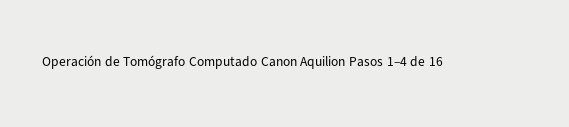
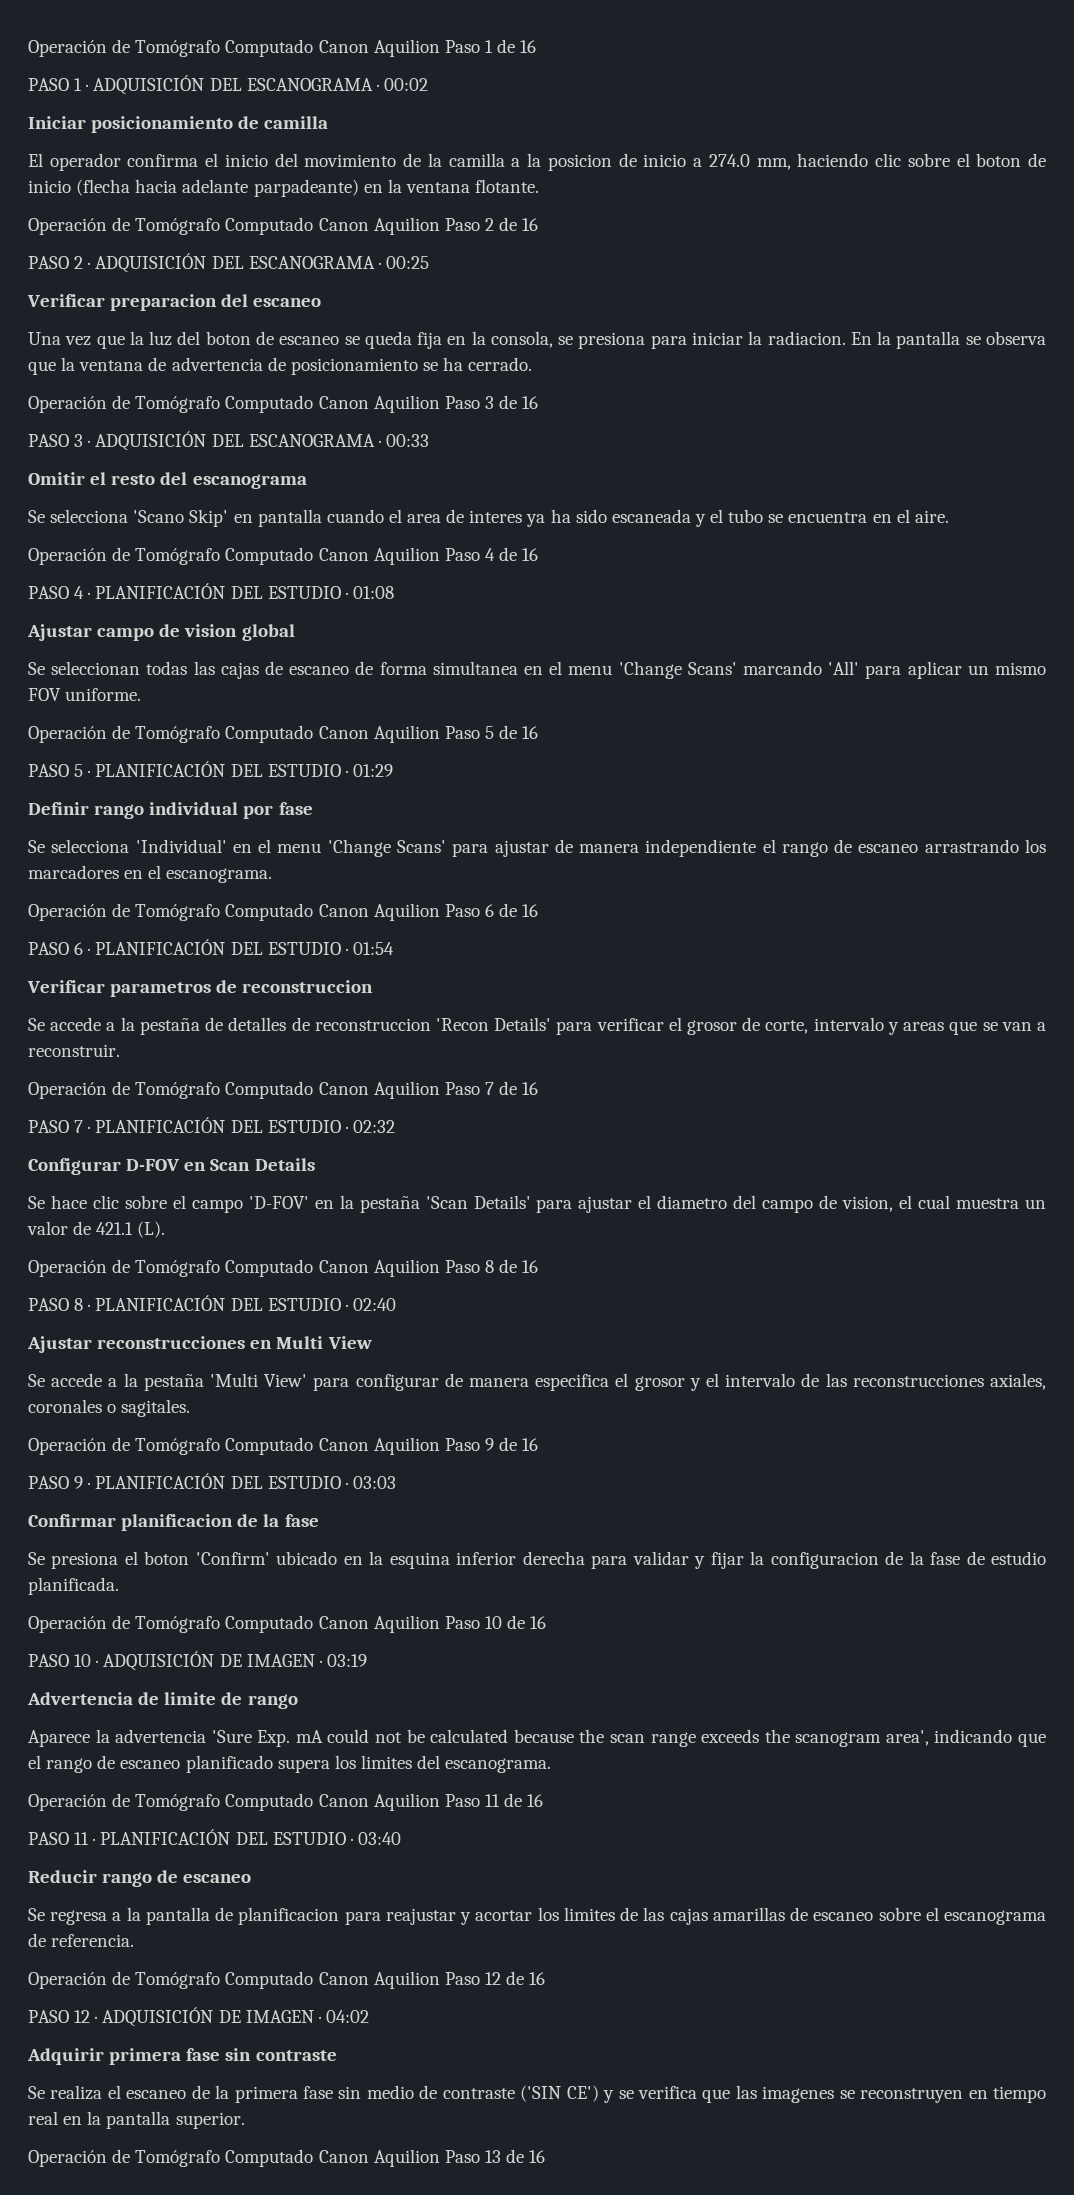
- Operación de Tomógrafo Computado Canon Aquilion Pasos 1–4 de 16
+ Operación de Tomógrafo Computado Canon Aquilion Paso 1 de 16
+ PASO 1 · ADQUISICIÓN DEL ESCANOGRAMA · 00:02
+ Iniciar posicionamiento de camilla
+ El operador confirma el inicio del movimiento de la camilla a la posicion de inicio a 274.0 mm, haciendo clic sobre el boton de inicio (flecha hacia adelante parpadeante) en la ventana flotante.
+ Operación de Tomógrafo Computado Canon Aquilion Paso 2 de 16
+ PASO 2 · ADQUISICIÓN DEL ESCANOGRAMA · 00:25
+ Verificar preparacion del escaneo
+ Una vez que la luz del boton de escaneo se queda fija en la consola, se presiona para iniciar la radiacion. En la pantalla se observa que la ventana de advertencia de posicionamiento se ha cerrado.
+ Operación de Tomógrafo Computado Canon Aquilion Paso 3 de 16
+ PASO 3 · ADQUISICIÓN DEL ESCANOGRAMA · 00:33
+ Omitir el resto del escanograma
+ Se selecciona 'Scano Skip' en pantalla cuando el area de interes ya ha sido escaneada y el tubo se encuentra en el aire.
+ Operación de Tomógrafo Computado Canon Aquilion Paso 4 de 16
+ PASO 4 · PLANIFICACIÓN DEL ESTUDIO · 01:08
+ Ajustar campo de vision global
+ Se seleccionan todas las cajas de escaneo de forma simultanea en el menu 'Change Scans' marcando 'All' para aplicar un mismo FOV uniforme.
+ Operación de Tomógrafo Computado Canon Aquilion Paso 5 de 16
+ PASO 5 · PLANIFICACIÓN DEL ESTUDIO · 01:29
+ Definir rango individual por fase
+ Se selecciona 'Individual' en el menu 'Change Scans' para ajustar de manera independiente el rango de escaneo arrastrando los marcadores en el escanograma.
+ Operación de Tomógrafo Computado Canon Aquilion Paso 6 de 16
+ PASO 6 · PLANIFICACIÓN DEL ESTUDIO · 01:54
+ Verificar parametros de reconstruccion
+ Se accede a la pestaña de detalles de reconstruccion 'Recon Details' para verificar el grosor de corte, intervalo y areas que se van a reconstruir.
+ Operación de Tomógrafo Computado Canon Aquilion Paso 7 de 16
+ PASO 7 · PLANIFICACIÓN DEL ESTUDIO · 02:32
+ Configurar D-FOV en Scan Details
+ Se hace clic sobre el campo 'D-FOV' en la pestaña 'Scan Details' para ajustar el diametro del campo de vision, el cual muestra un valor de 421.1 (L).
+ Operación de Tomógrafo Computado Canon Aquilion Paso 8 de 16
+ PASO 8 · PLANIFICACIÓN DEL ESTUDIO · 02:40
+ Ajustar reconstrucciones en Multi View
+ Se accede a la pestaña 'Multi View' para configurar de manera especifica el grosor y el intervalo de las reconstrucciones axiales, coronales o sagitales.
+ Operación de Tomógrafo Computado Canon Aquilion Paso 9 de 16
+ PASO 9 · PLANIFICACIÓN DEL ESTUDIO · 03:03
+ Confirmar planificacion de la fase
+ Se presiona el boton 'Confirm' ubicado en la esquina inferior derecha para validar y fijar la configuracion de la fase de estudio planificada.
+ Operación de Tomógrafo Computado Canon Aquilion Paso 10 de 16
+ PASO 10 · ADQUISICIÓN DE IMAGEN · 03:19
+ Advertencia de limite de rango
+ Aparece la advertencia 'Sure Exp. mA could not be calculated because the scan range exceeds the scanogram area', indicando que el rango de escaneo planificado supera los limites del escanograma.
+ Operación de Tomógrafo Computado Canon Aquilion Paso 11 de 16
+ PASO 11 · PLANIFICACIÓN DEL ESTUDIO · 03:40
+ Reducir rango de escaneo
+ Se regresa a la pantalla de planificacion para reajustar y acortar los limites de las cajas amarillas de escaneo sobre el escanograma de referencia.
+ Operación de Tomógrafo Computado Canon Aquilion Paso 12 de 16
+ PASO 12 · ADQUISICIÓN DE IMAGEN · 04:02
+ Adquirir primera fase sin contraste
+ Se realiza el escaneo de la primera fase sin medio de contraste ('SIN CE') y se verifica que las imagenes se reconstruyen en tiempo real en la pantalla superior.
+ Operación de Tomógrafo Computado Canon Aquilion Paso 13 de 16

